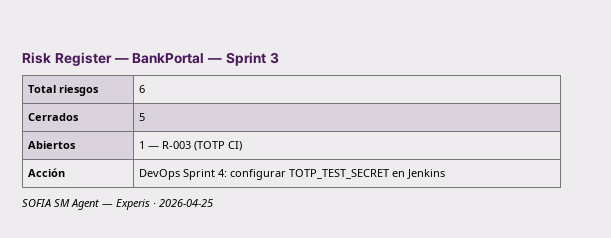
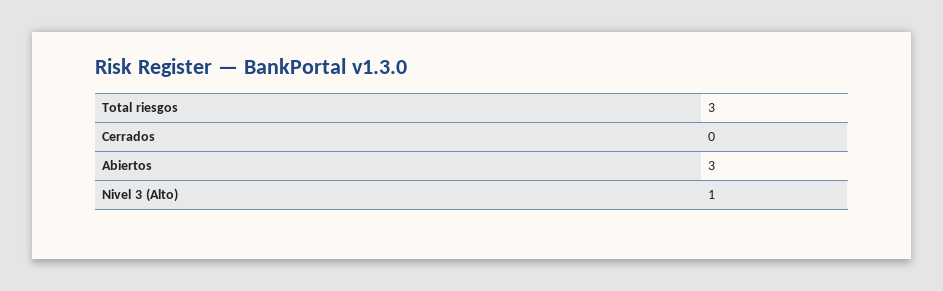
- Risk Register — BankPortal — Sprint 3
+ Risk Register — BankPortal v1.3.0
- Total riesgos | 6
+ Total riesgos | 3
- Cerrados | 5
+ Cerrados | 0
- Abiertos | 1 — R-003 (TOTP CI)
- Acción | DevOps Sprint 4: configurar TOTP_TEST_SECRET en Jenkins
- SOFIA SM Agent — Experis · 2026-04-25
+ Abiertos | 3
+ Nivel 3 (Alto) | 1

